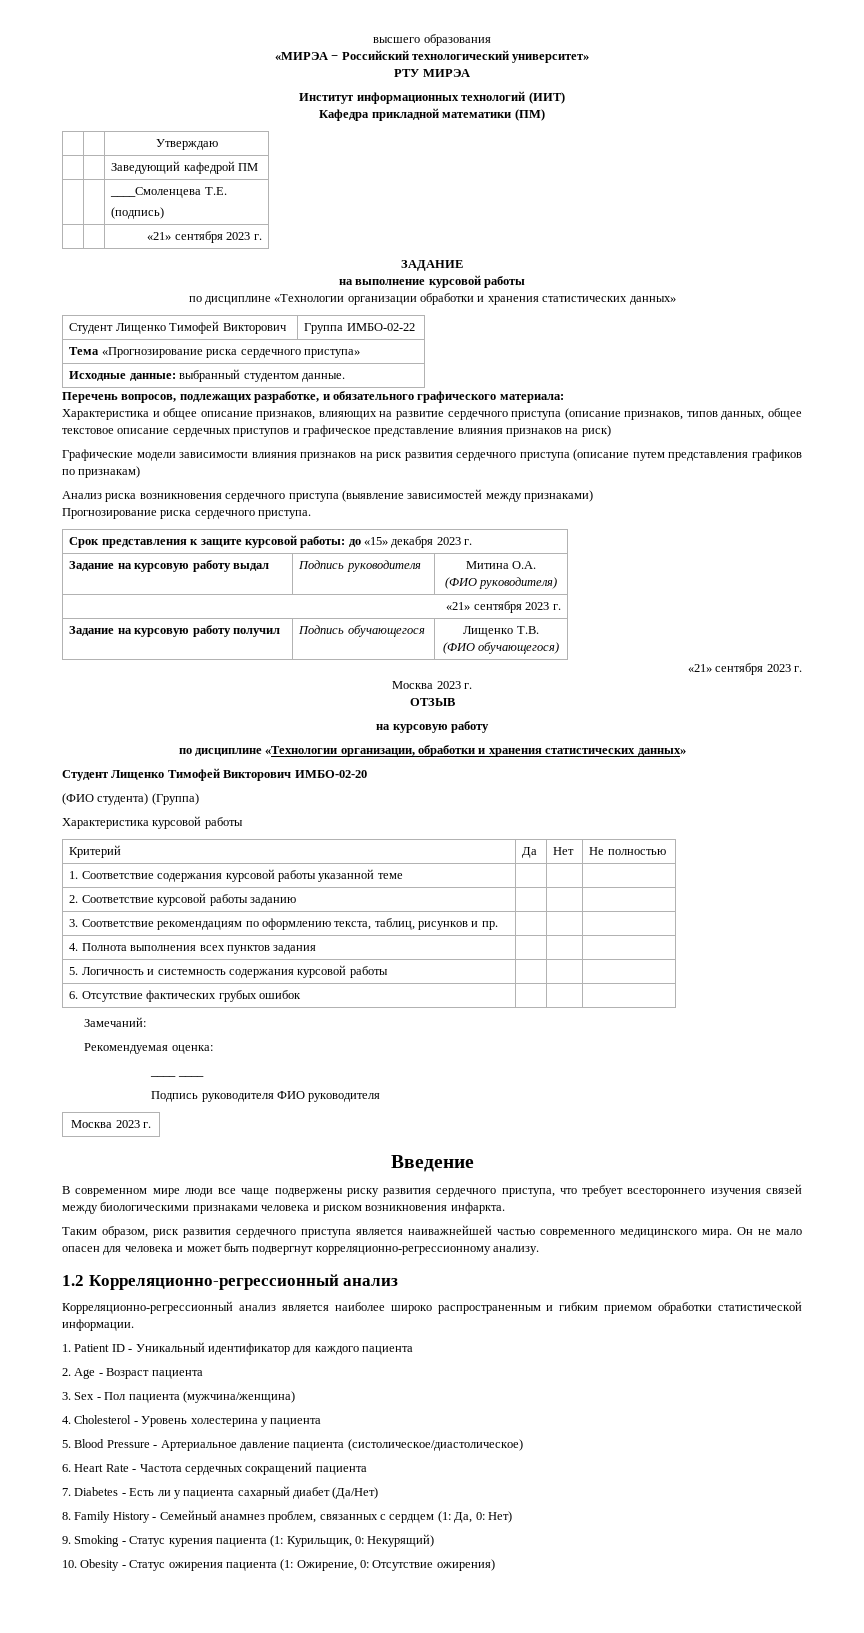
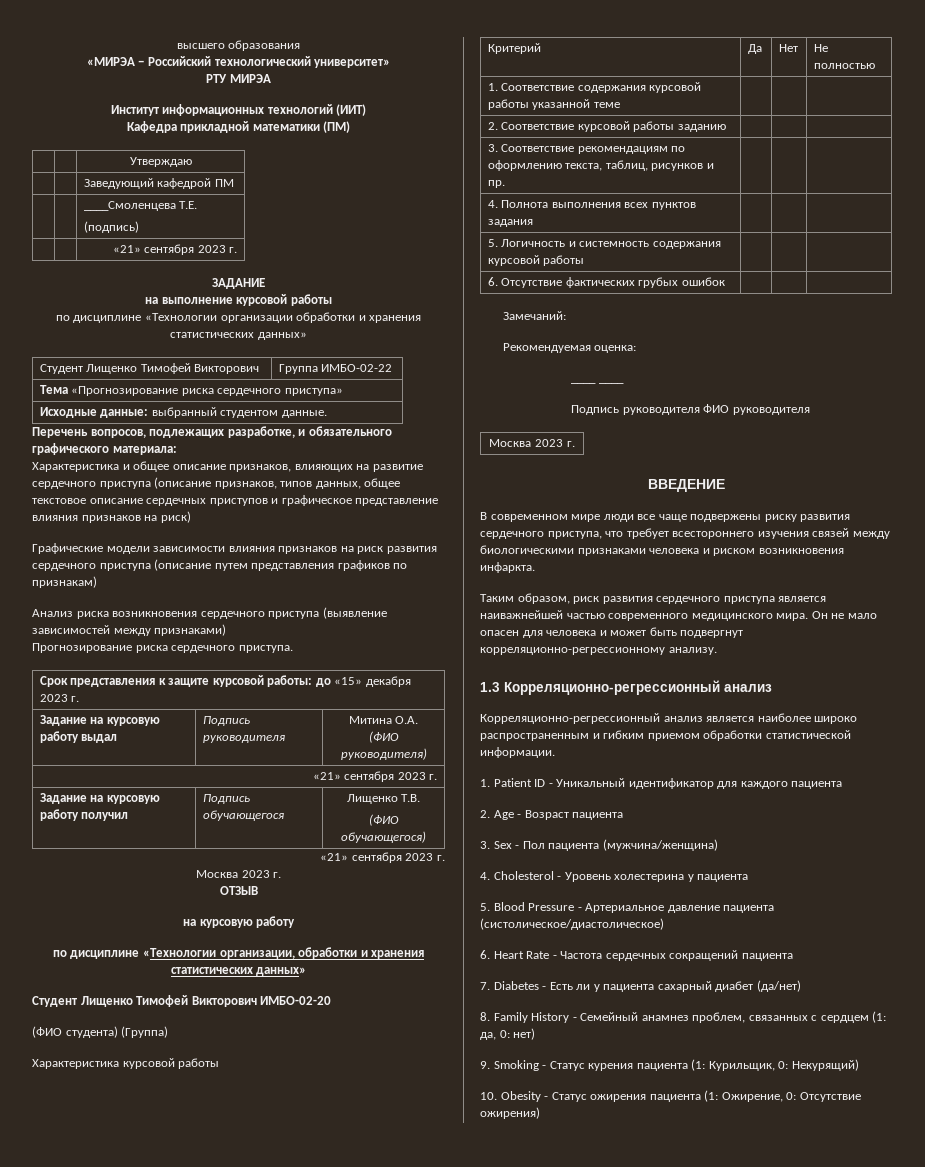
- Введение
+ ВВЕДЕНИЕ
- 1.2 Корреляционно-регрессионный анализ
+ 1.3 Корреляционно-регрессионный анализ
- 7. Diabetes - Есть ли у пациента сахарный диабет (Да/Нет)
+ 7. Diabetes - Есть ли у пациента сахарный диабет (да/нет)
- 8. Family History - Семейный анамнез проблем, связанных с сердцем (1: Да, 0: Нет)
+ 8. Family History - Семейный анамнез проблем, связанных с сердцем (1: да, 0: нет)

